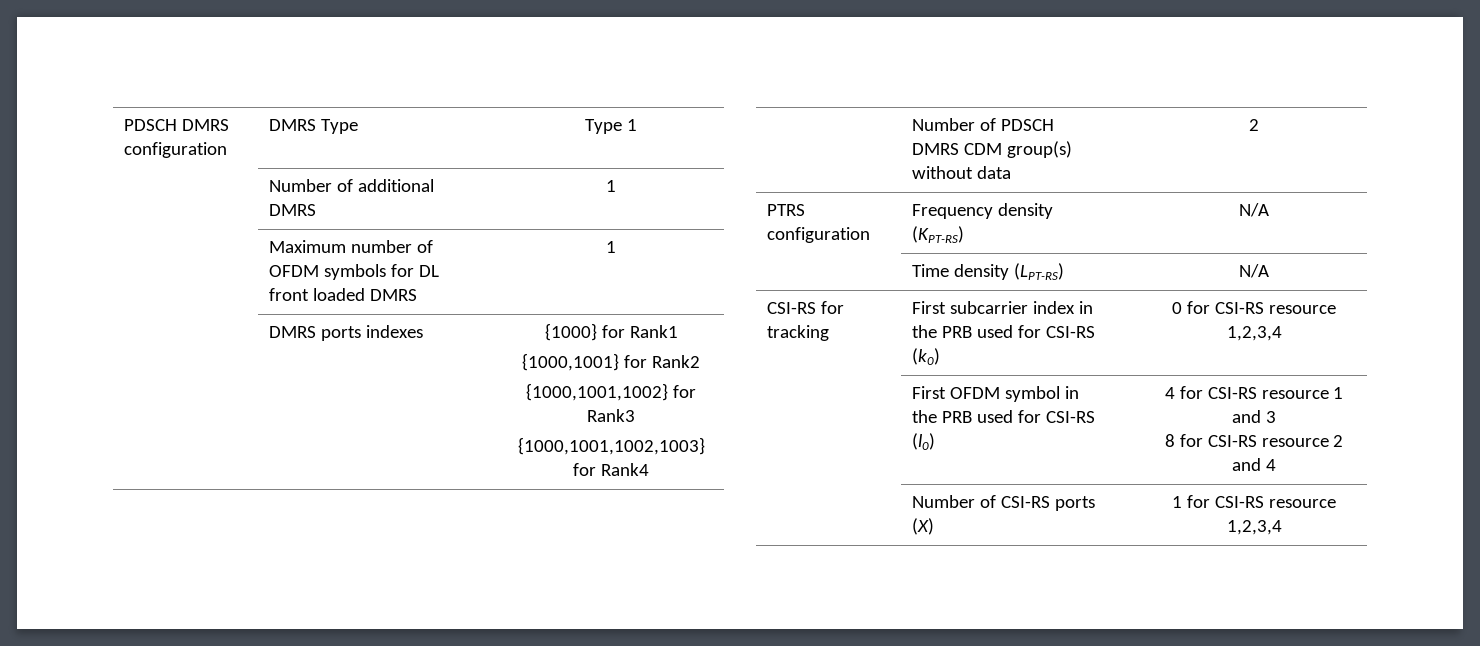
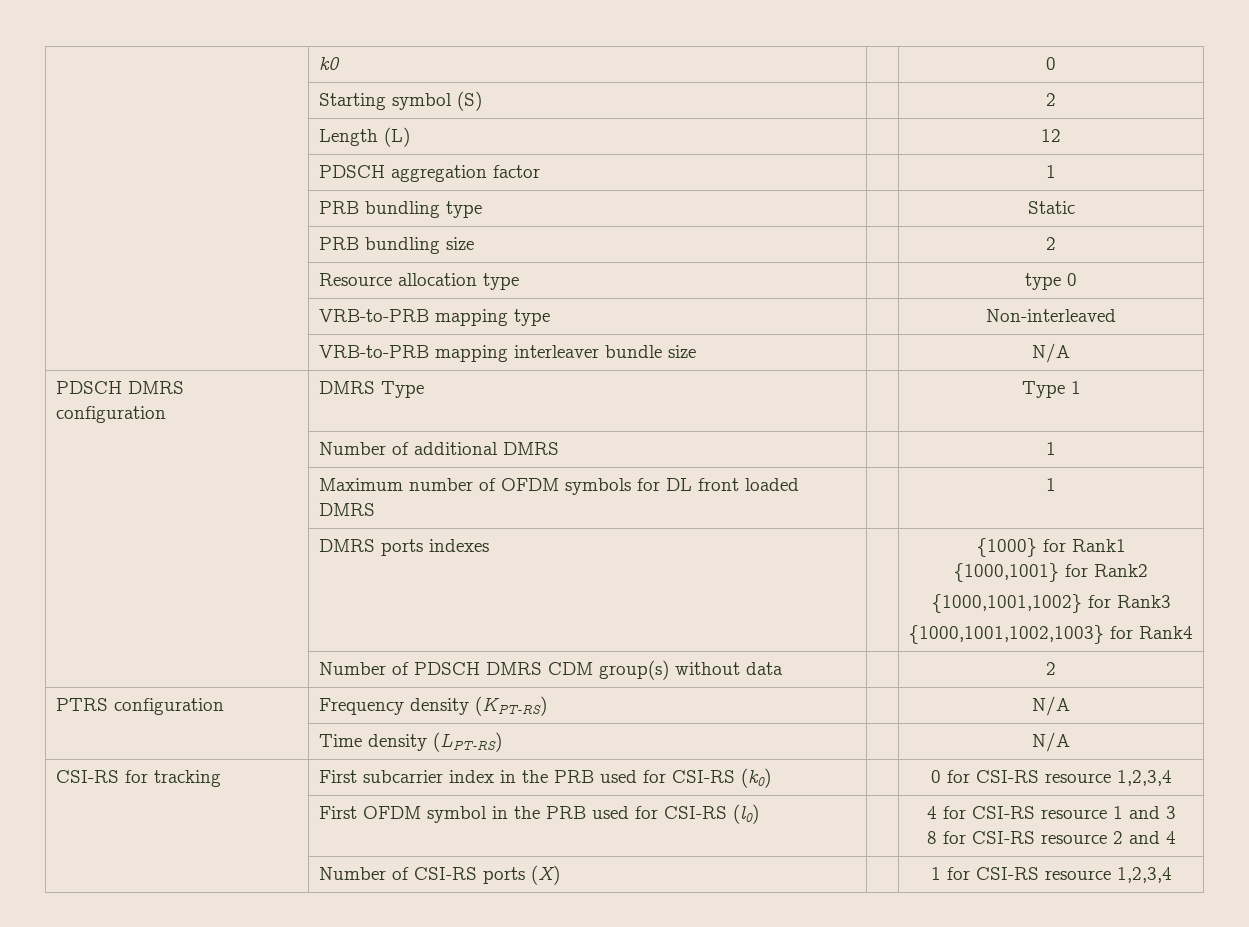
+ | k0 | | 0
+ | Starting symbol (S) | | 2
+ | Length (L) | | 12
+ | PDSCH aggregation factor | | 1
+ | PRB bundling type | | Static
+ | PRB bundling size | | 2
+ | Resource allocation type | | type 0
+ | VRB-to-PRB mapping type | | Non-interleaved
+ | VRB-to-PRB mapping interleaver bundle size | | N/A

